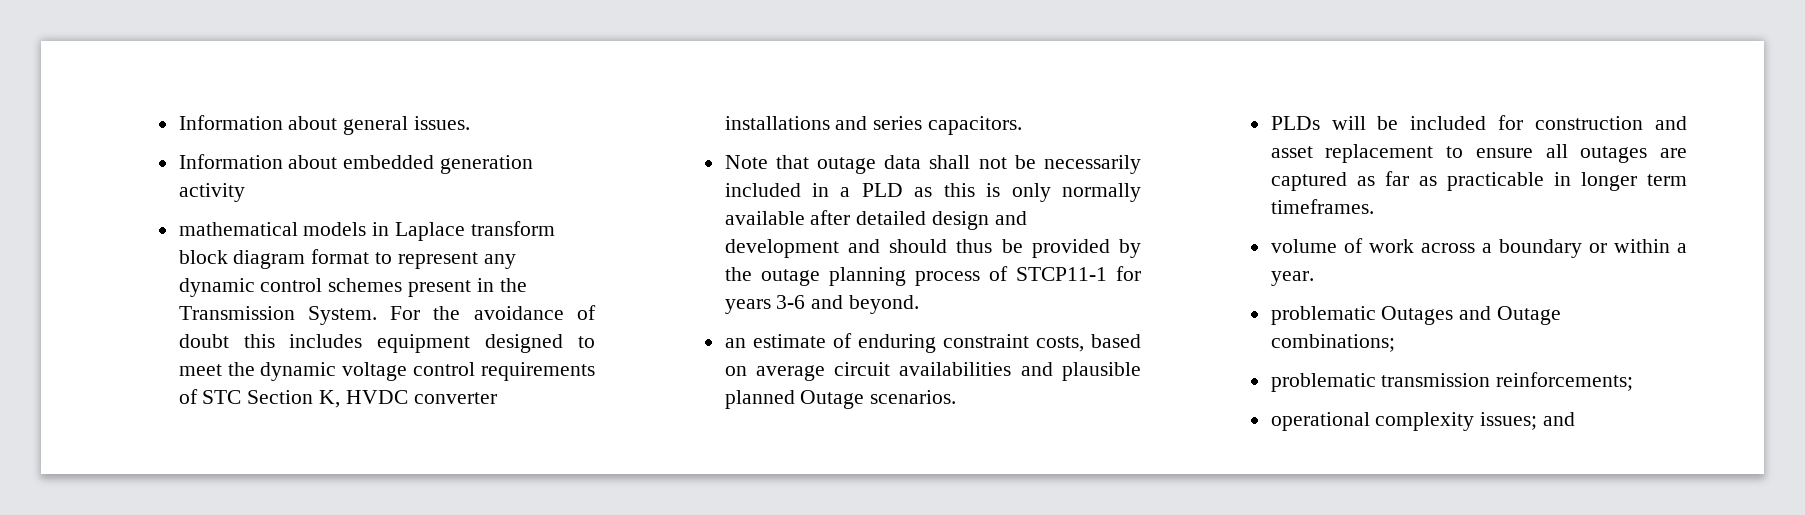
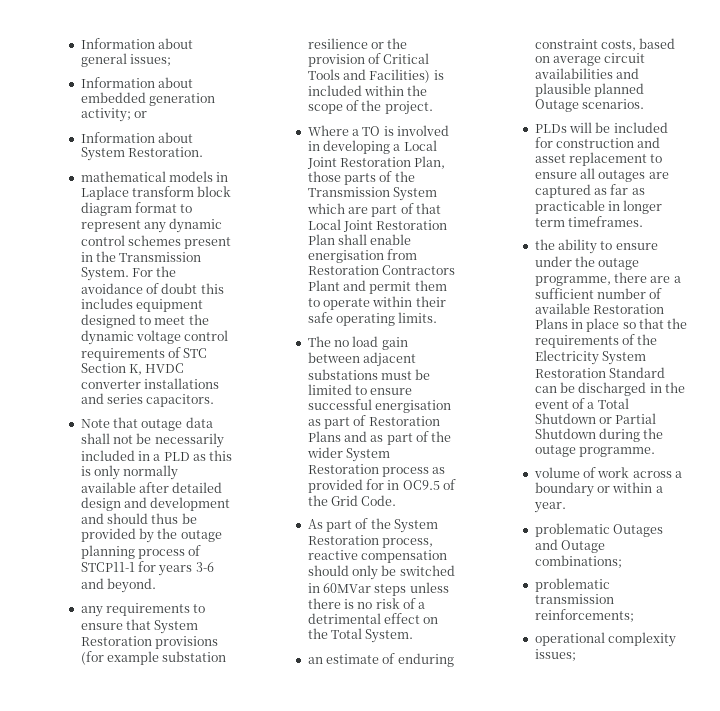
- Information about general issues.
+ Information about general issues;
- Information about embedded generation activity
+ Information about embedded generation activity; or
+ Information about System Restoration.
+ any requirements to ensure that System Restoration provisions (for example substation resilience or the provision of Critical Tools and Facilities) is included within the scope of the project.
+ Where a TO is involved in developing a Local Joint Restoration Plan, those parts of the Transmission System which are part of that Local Joint Restoration Plan shall enable energisation from Restoration Contractors Plant and permit them to operate within their safe operating limits.
+ The no load gain between adjacent substations must be limited to ensure successful energisation as part of Restoration Plans and as part of the wider System Restoration process as provided for in OC9.5 of the Grid Code.
+ As part of the System Restoration process, reactive compensation should only be switched in 60MVar steps unless there is no risk of a detrimental effect on the Total System.
+ the ability to ensure under the outage programme, there are a sufficient number of available Restoration Plans in place so that the requirements of the Electricity System Restoration Standard can be discharged in the event of a Total Shutdown or Partial Shutdown during the outage programme.
- operational complexity issues; and
+ operational complexity issues;

